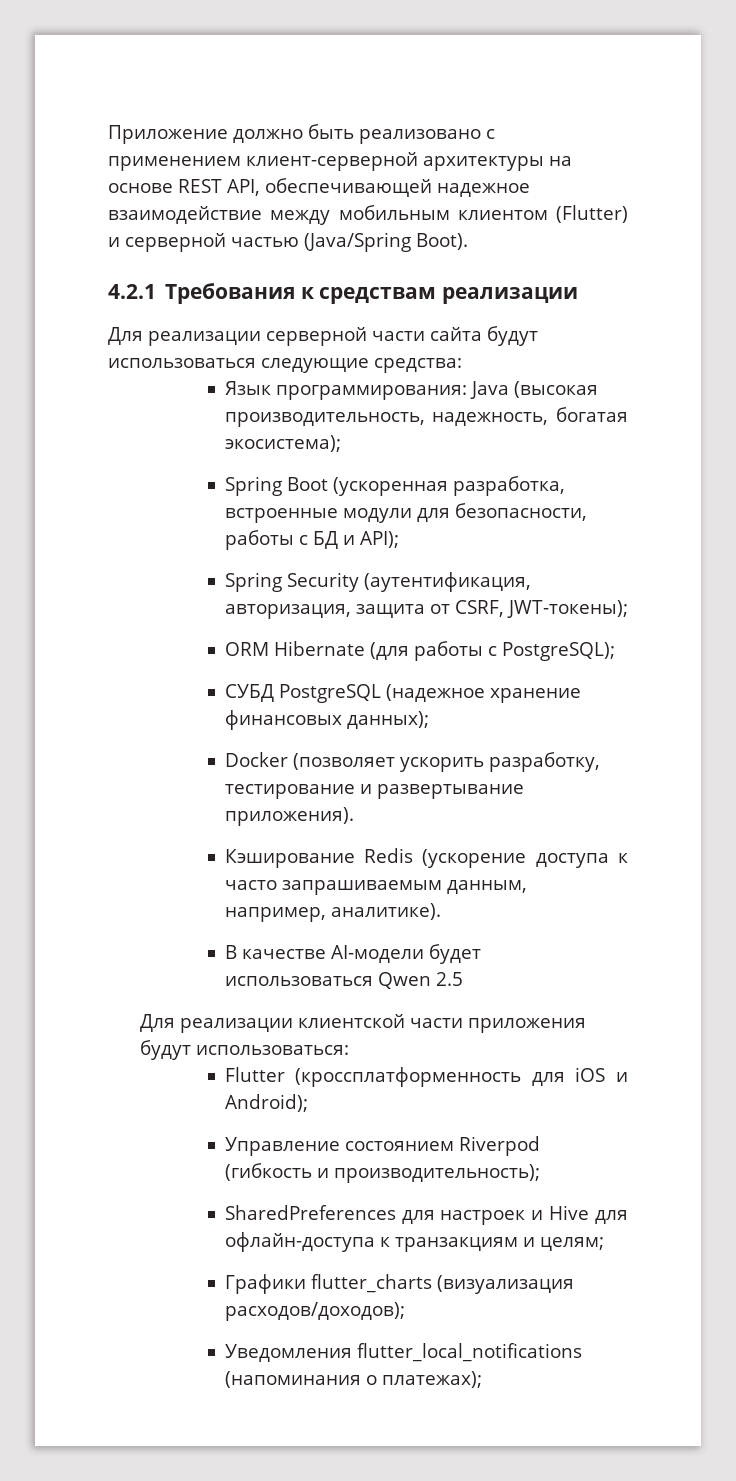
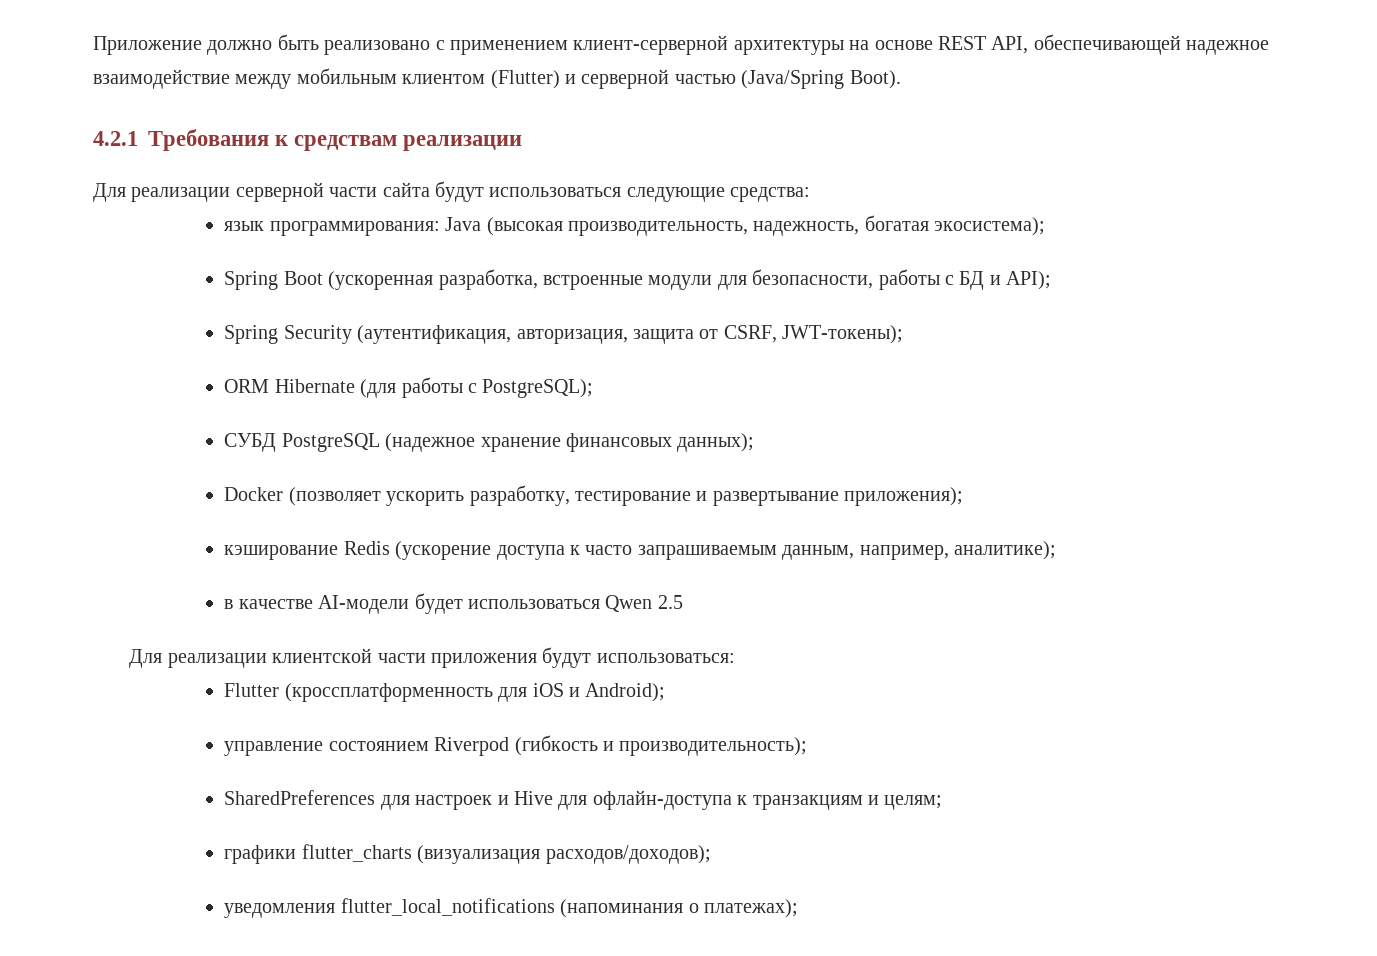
- Язык программирования: Java (высокая производительность, надежность, богатая экосистема);
+ язык программирования: Java (высокая производительность, надежность, богатая экосистема);
- Docker (позволяет ускорить разработку, тестирование и развертывание приложения).
- Кэширование Redis (ускорение доступа к часто запрашиваемым данным, например, аналитике).
- В качестве AI-модели будет использоваться Qwen 2.5
+ Docker (позволяет ускорить разработку, тестирование и развертывание приложения);
+ кэширование Redis (ускорение доступа к часто запрашиваемым данным, например, аналитике);
+ в качестве AI-модели будет использоваться Qwen 2.5
- Управление состоянием Riverpod (гибкость и производительность);
+ управление состоянием Riverpod (гибкость и производительность);
- Графики flutter_charts (визуализация расходов/доходов);
+ графики flutter_charts (визуализация расходов/доходов);
- Уведомления flutter_local_notifications (напоминания о платежах);
+ уведомления flutter_local_notifications (напоминания о платежах);

